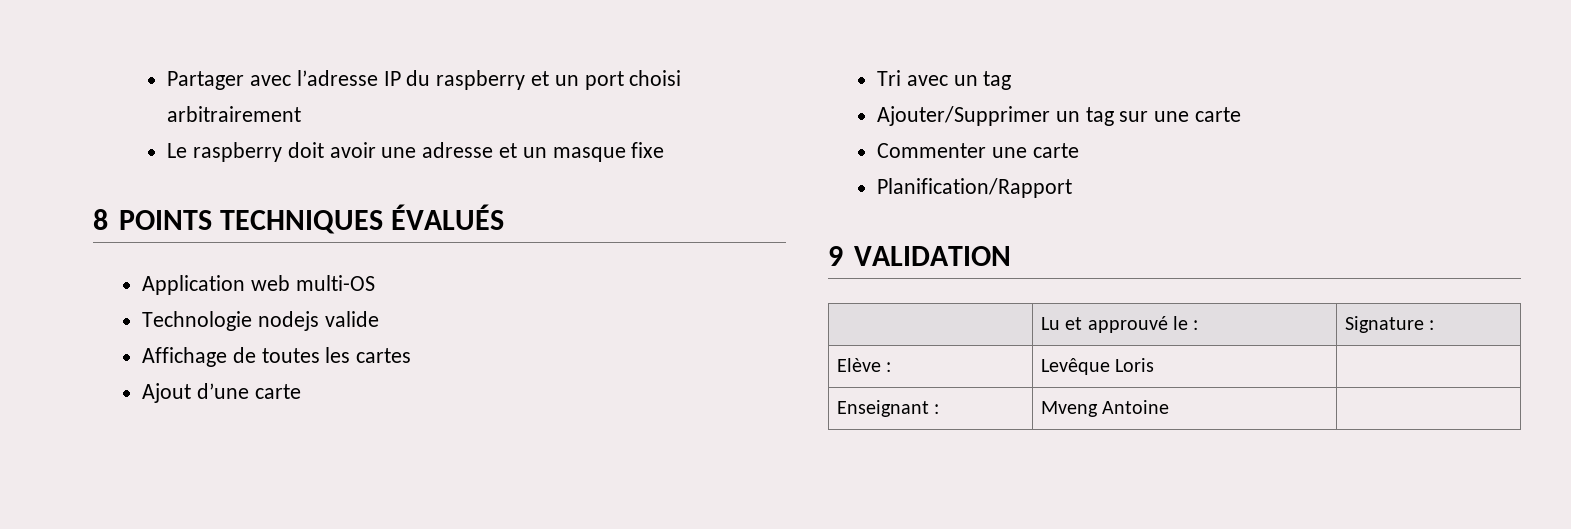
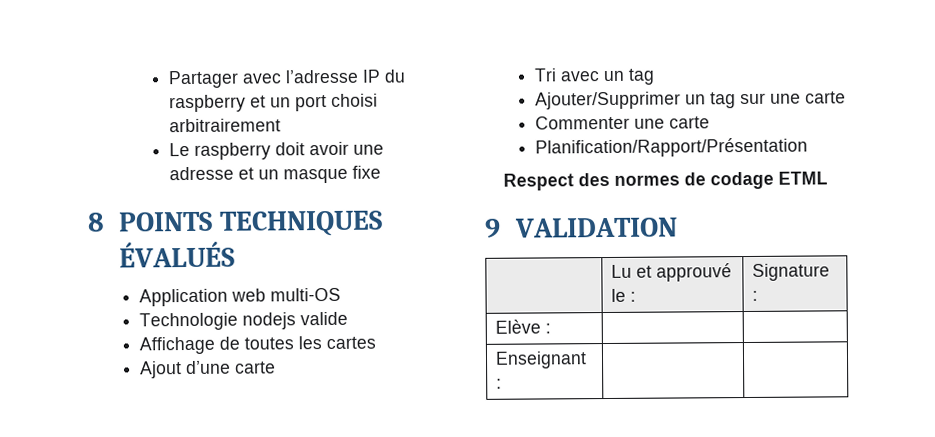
- Planification/Rapport
+ Planification/Rapport/Présentation
+ Respect des normes de codage ETML
- Elève : | Levêque Loris |
+ Elève : | |
- Enseignant : | Mveng Antoine |
+ Enseignant : | |

